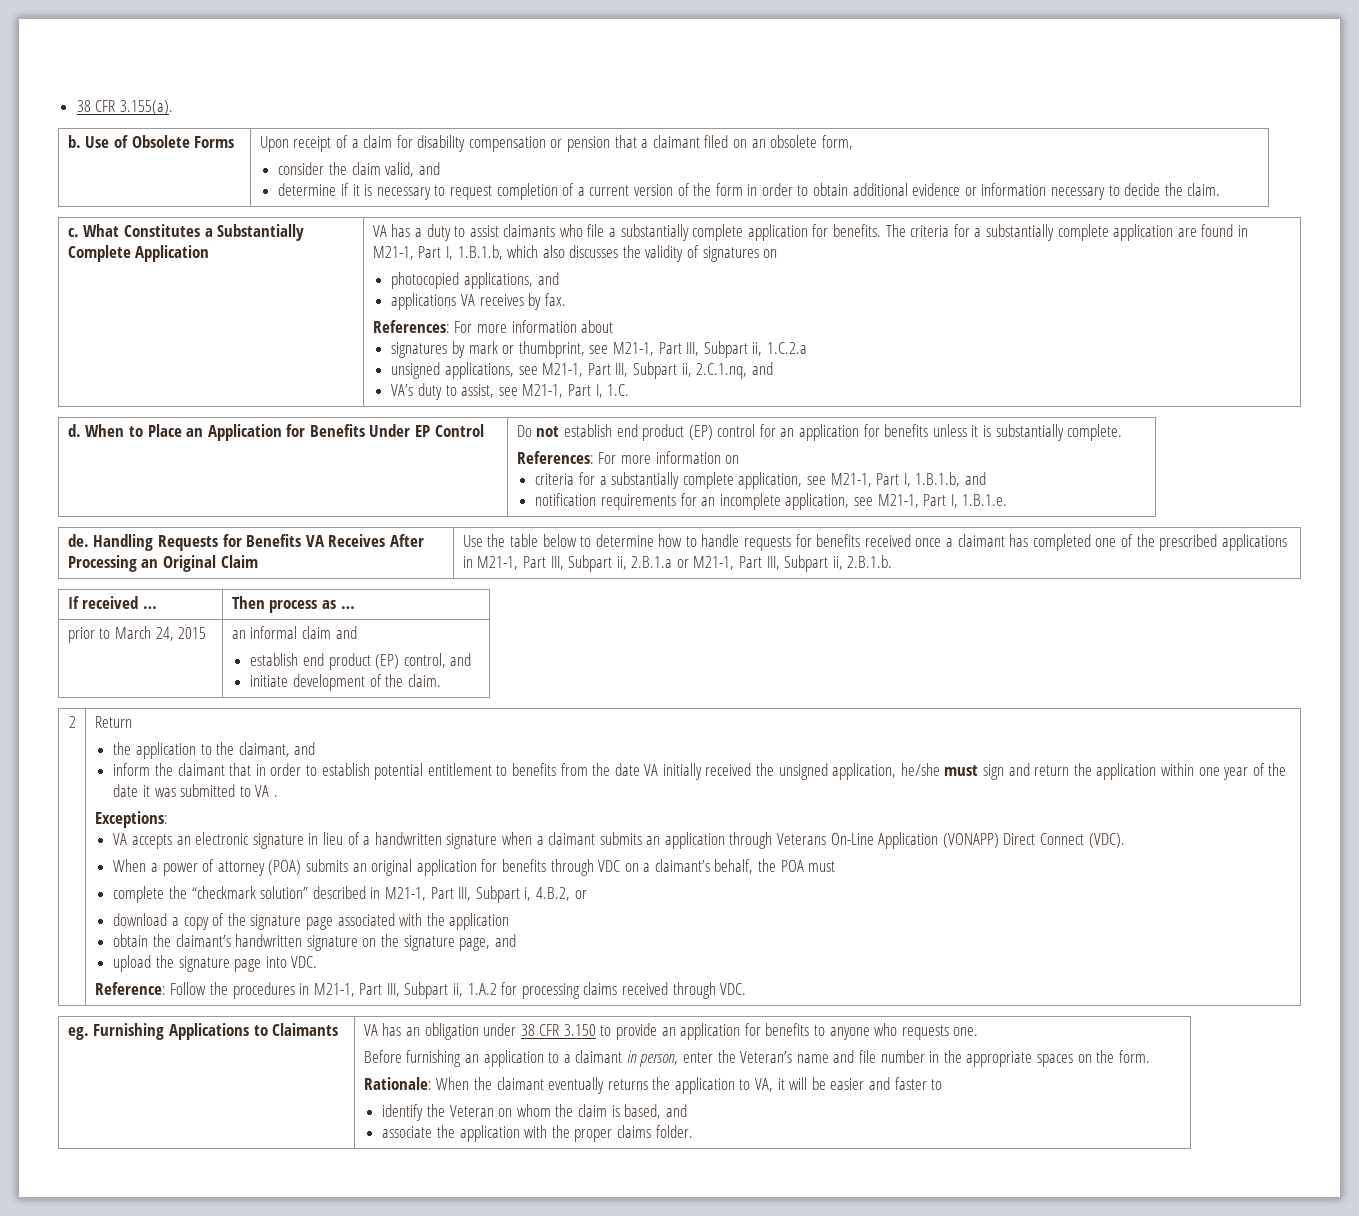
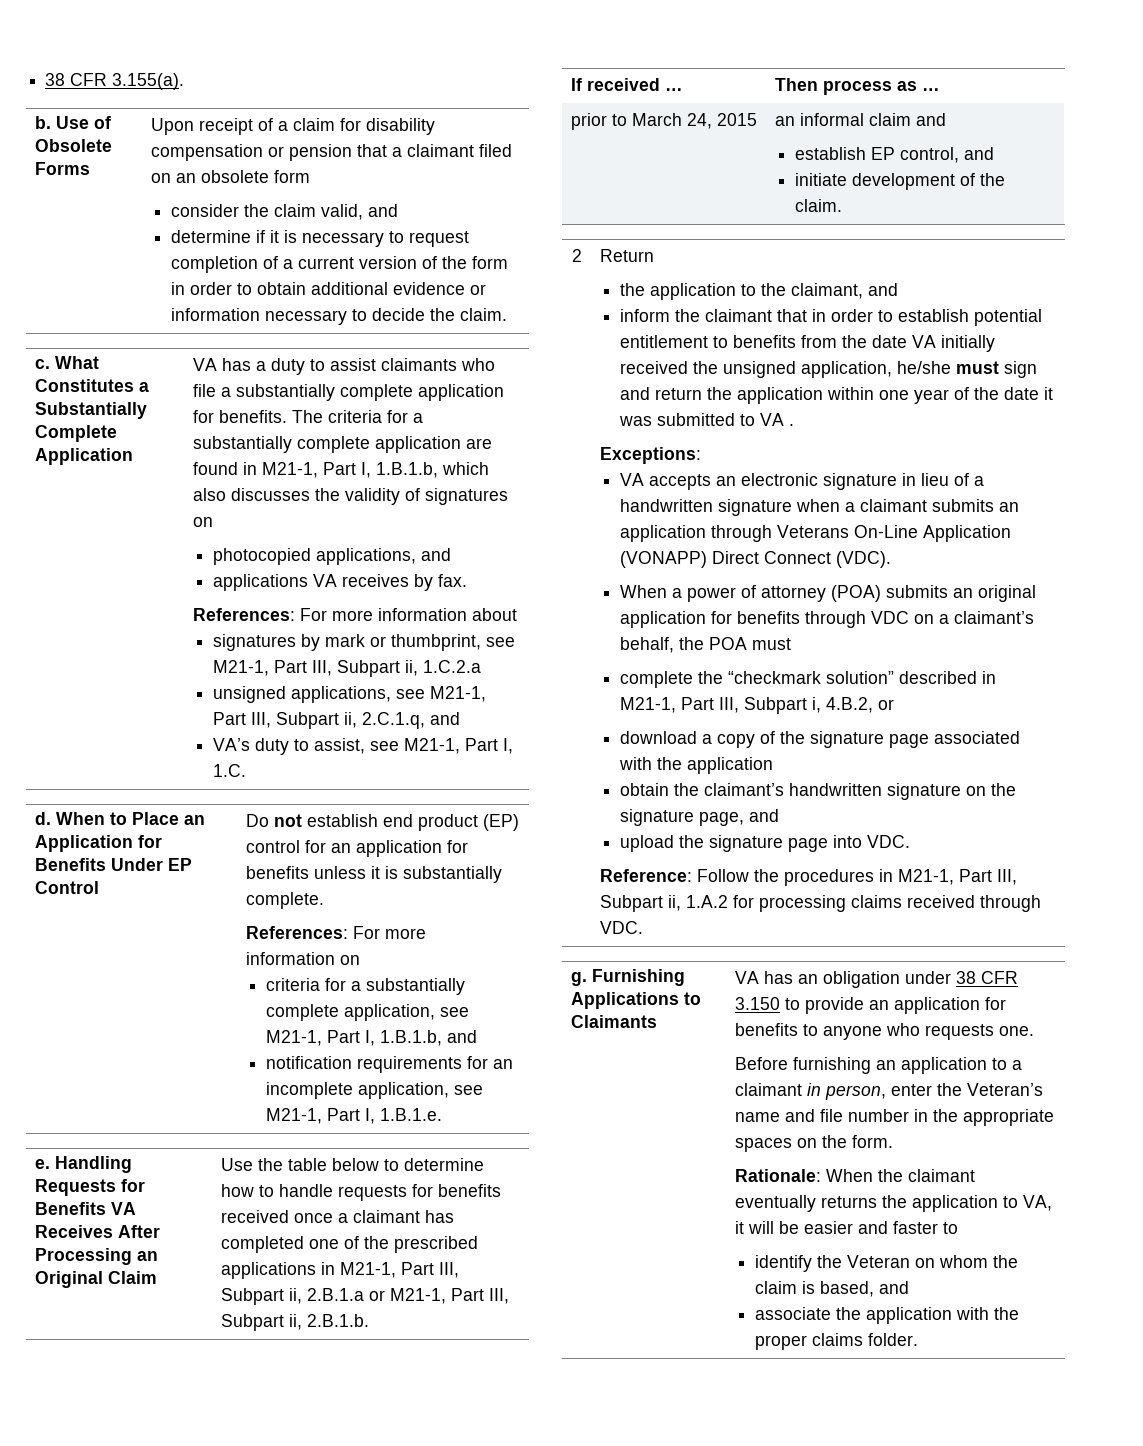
- Upon receipt of a claim for disability compensation or pension that a claimant filed on an obsolete form,
+ Upon receipt of a claim for disability compensation or pension that a claimant filed on an obsolete form
- unsigned applications, see M21-1, Part III, Subpart ii, 2.C.1.nq, and
+ unsigned applications, see M21-1, Part III, Subpart ii, 2.C.1.q, and
- de.
+ e.
  prior to March 24, 2015 | an informal claim and
- establish end product (EP) control, and
+ establish EP control, and
- eg. Furnishing Applications to Claimants
+ g. Furnishing Applications to Claimants

